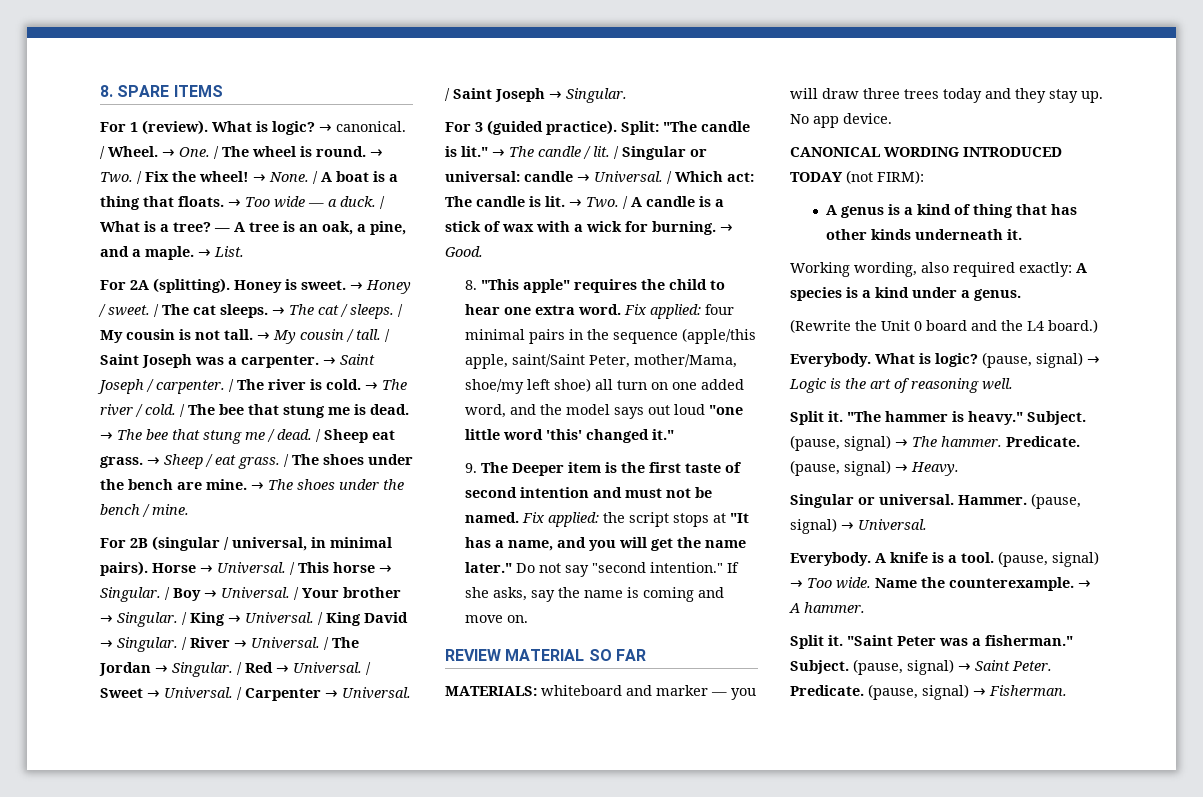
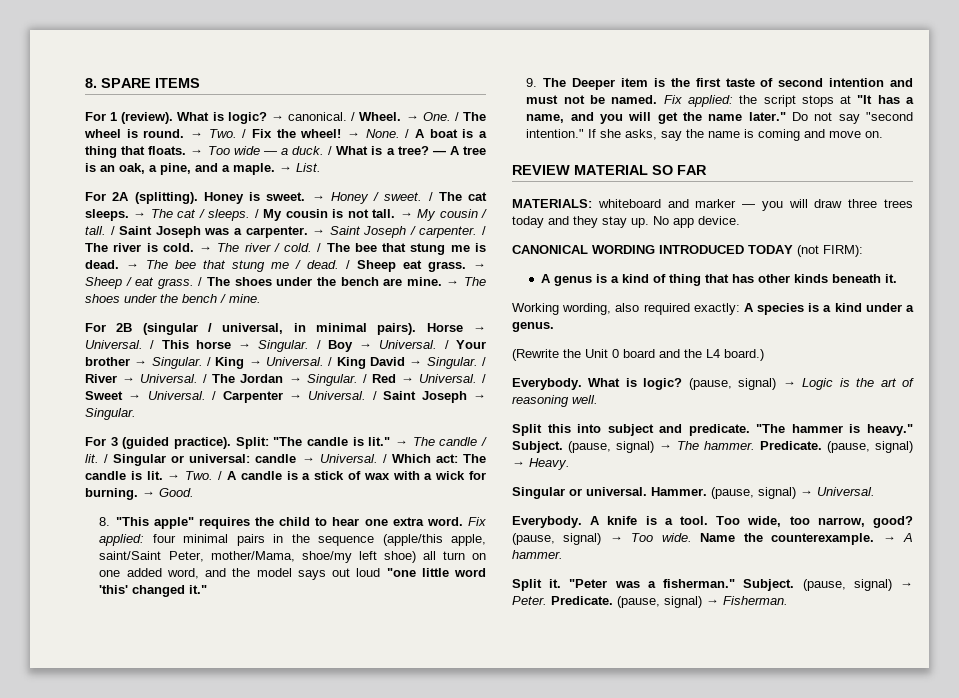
- A genus is a kind of thing that has other kinds underneath it.
+ A genus is a kind of thing that has other kinds beneath it.
  (pause, signal) → Logic is the art of reasoning well.
- Split it.
+ Split this into subject and predicate.
+ Too wide, too narrow, good?
- "Saint Peter was a fisherman."
+ "Peter was a fisherman."
- (pause, signal) → Saint Peter.
+ (pause, signal) → Peter.

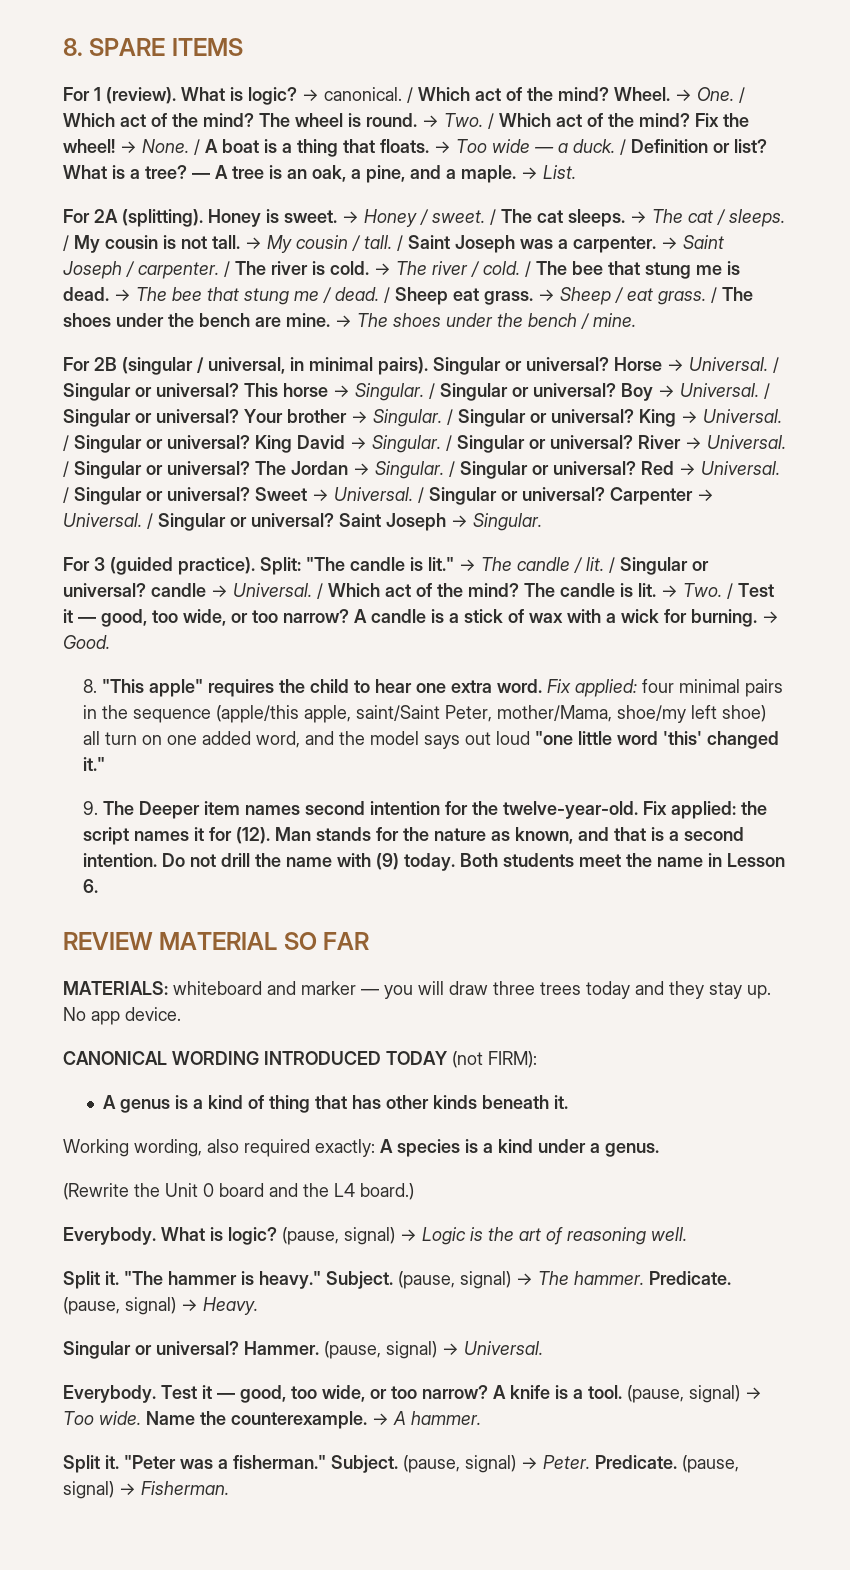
- / Wheel. → One. / The wheel is round.
+ / Which act of the mind? Wheel. → One. / Which act of the mind? The wheel is round.
- → Two. / Fix the wheel!
+ → Two. / Which act of the mind? Fix the wheel!
- / What is a tree?
+ / Definition or list? What is a tree?
- For 2B (singular / universal, in minimal pairs).
+ For 2B (singular / universal, in minimal pairs). Singular or universal?
- / This horse → Singular.
+ / Singular or universal? This horse → Singular.
- / Boy → Universal.
+ / Singular or universal? Boy → Universal.
- / Your brother → Singular.
+ / Singular or universal? Your brother → Singular.
- / King → Universal.
+ / Singular or universal? King → Universal.
- / King David → Singular.
+ / Singular or universal? King David → Singular.
- / River → Universal.
+ / Singular or universal? River → Universal.
- / The Jordan → Singular.
+ / Singular or universal? The Jordan → Singular.
- / Red → Universal.
+ / Singular or universal? Red → Universal.
- / Sweet → Universal.
+ / Singular or universal? Sweet → Universal.
- / Carpenter → Universal.
+ / Singular or universal? Carpenter → Universal.
- / Saint Joseph → Singular.
+ / Singular or universal? Saint Joseph → Singular.
- / Singular or universal: candle → Universal.
+ / Singular or universal? candle → Universal.
- / Which act: The candle is lit.
+ / Which act of the mind? The candle is lit.
- → Two. / A candle is a stick of wax with a wick for burning.
+ → Two. / Test it — good, too wide, or too narrow? A candle is a stick of wax with a wick for burning.
- 9. The Deeper item is the first taste of second intention and must not be named. Fix applied: the script stops at "It has a name, and you will get the name later." Do not say "second intention." If she asks, say the name is coming and move on.
+ 9. The Deeper item names second intention for the twelve-year-old. Fix applied: the script names it for (12). Man stands for the nature as known, and that is a second intention. Do not drill the name with (9) today. Both students meet the name in Lesson 6.
  (pause, signal) → Logic is the art of reasoning well.
- Split this into subject and predicate.
+ Split it.
  (pause, signal) → Heavy.
- Singular or universal.
+ Singular or universal?
  (pause, signal) → Universal.
- Everybody.
+ Everybody. Test it — good, too wide, or too narrow?
- Too wide, too narrow, good?

